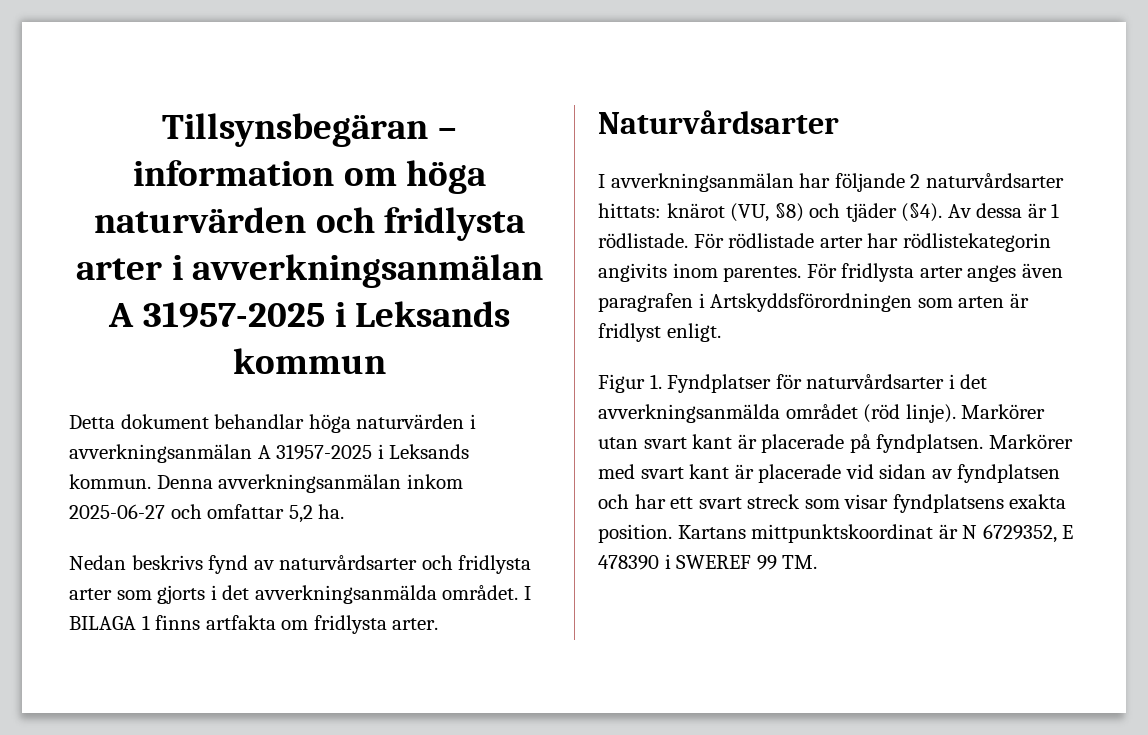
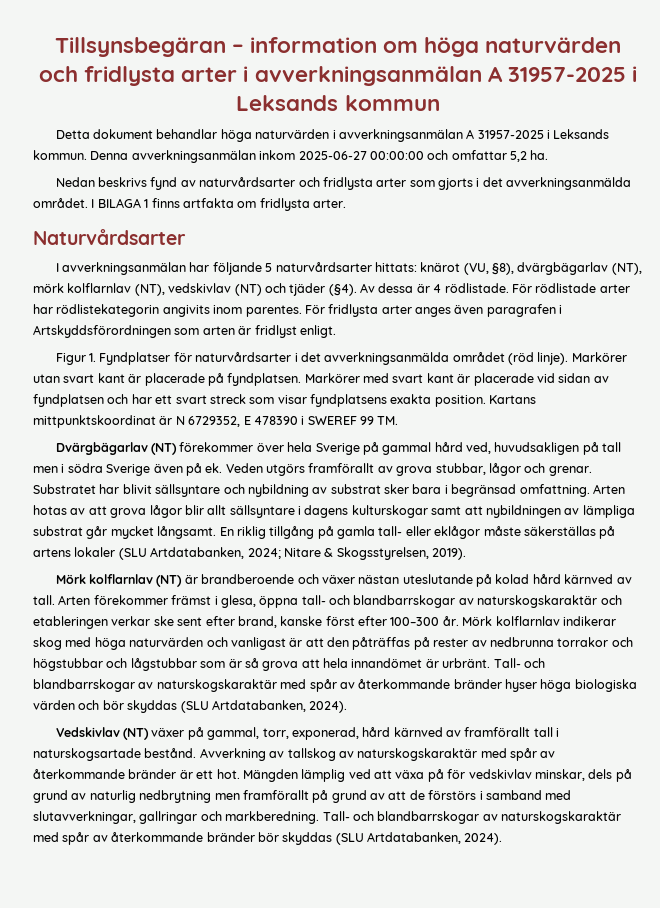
- Denna avverkningsanmälan inkom 2025-06-27 och omfattar 5,2 ha.
+ Denna avverkningsanmälan inkom 2025-06-27 00:00:00 och omfattar 5,2 ha.
- I avverkningsanmälan har följande 2 naturvårdsarter hittats: knärot (VU, §8) och tjäder (§4).
+ I avverkningsanmälan har följande 5 naturvårdsarter hittats: knärot (VU, §8), dvärgbägarlav (NT), mörk kolflarnlav (NT), vedskivlav (NT) och tjäder (§4).
- Av dessa är 1 rödlistade.
+ Av dessa är 4 rödlistade.
+ Dvärgbägarlav (NT) förekommer över hela Sverige på gammal hård ved, huvudsakligen på tall men i södra Sverige även på ek. Veden utgörs framförallt av grova stubbar, lågor och grenar. Substratet har blivit sällsyntare och nybildning av substrat sker bara i begränsad omfattning. Arten hotas av att grova lågor blir allt sällsyntare i dagens kulturskogar samt att nybildningen av lämpliga substrat går mycket långsamt. En riklig tillgång på gamla tall- eller eklågor måste säkerställas på artens lokaler (SLU Artdatabanken, 2024; Nitare & Skogsstyrelsen, 2019).
+ Mörk kolflarnlav (NT) är brandberoende och växer nästan uteslutande på kolad hård kärnved av tall. Arten förekommer främst i glesa, öppna tall- och blandbarrskogar av naturskogskaraktär och etableringen verkar ske sent efter brand, kanske först efter 100–300 år. Mörk kolflarnlav indikerar skog med höga naturvärden och vanligast är att den påträffas på rester av nedbrunna torrakor och högstubbar och lågstubbar som är så grova att hela innandömet är urbränt. Tall- och blandbarrskogar av naturskogskaraktär med spår av återkommande bränder hyser höga biologiska värden och bör skyddas (SLU Artdatabanken, 2024).
+ Vedskivlav (NT) växer på gammal, torr, exponerad, hård kärnved av framförallt tall i naturskogsartade bestånd. Avverkning av tallskog av naturskogskaraktär med spår av återkommande bränder är ett hot. Mängden lämplig ved att växa på för vedskivlav minskar, dels på grund av naturlig nedbrytning men framförallt på grund av att de förstörs i samband med slutavverkningar, gallringar och markberedning. Tall- och blandbarrskogar av naturskogskaraktär med spår av återkommande bränder bör skyddas (SLU Artdatabanken, 2024).

